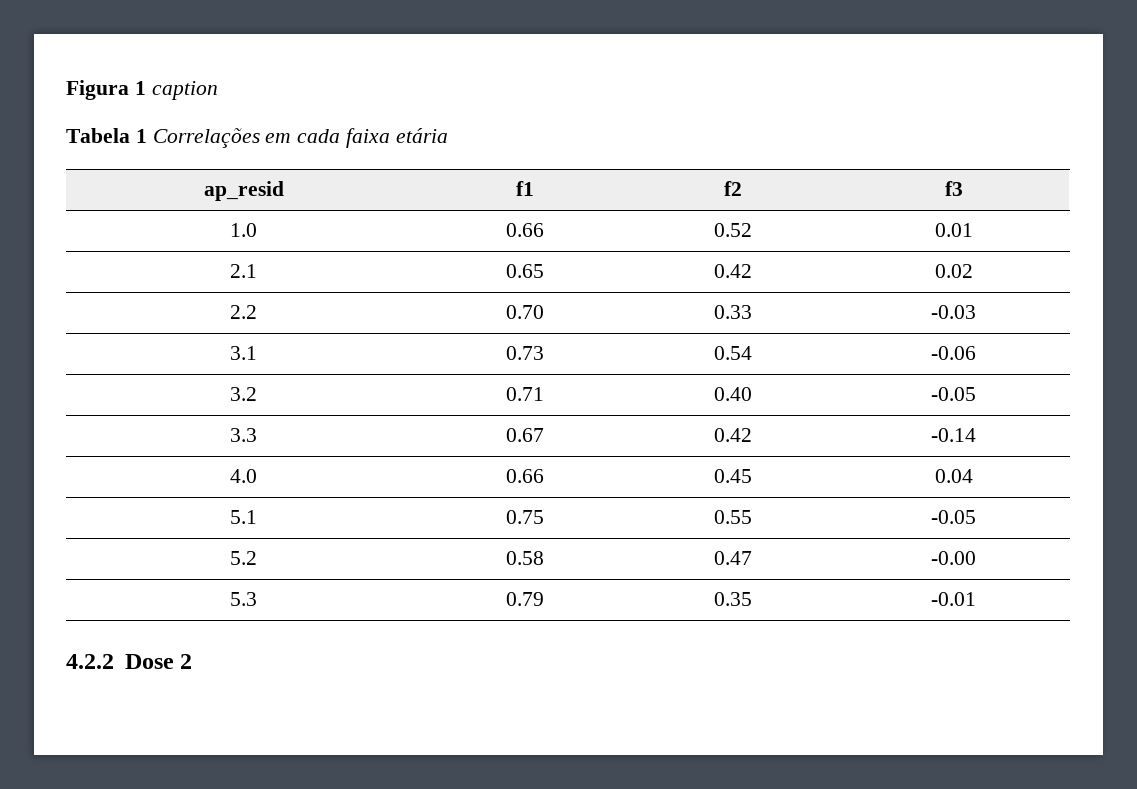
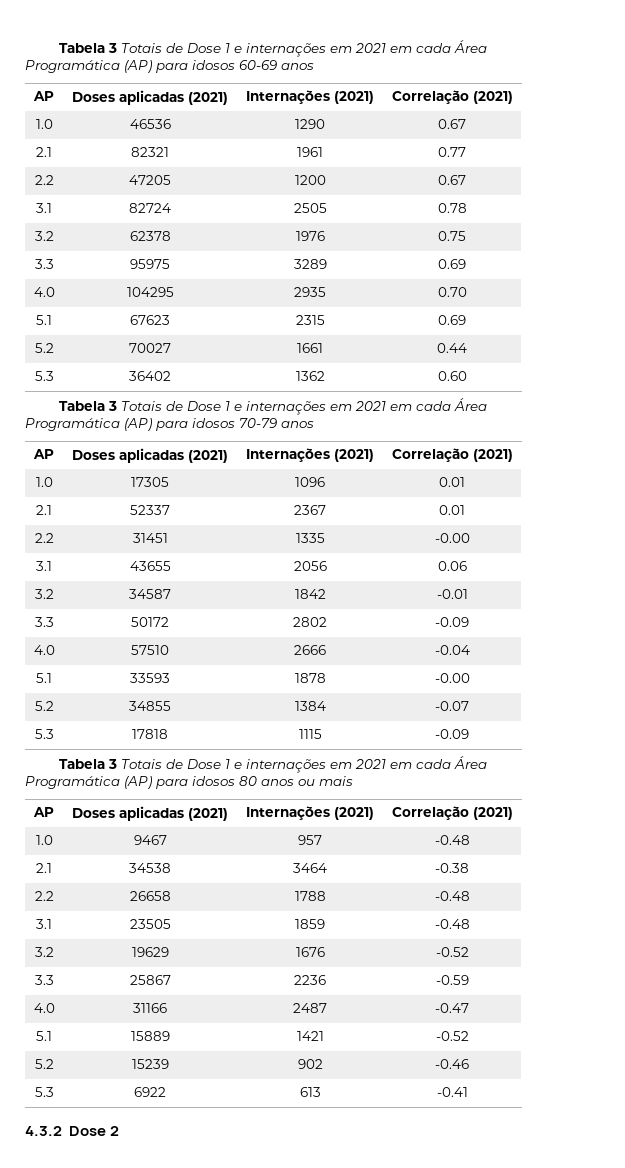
- Figura 1 caption
- Tabela 1 Correlações em cada faixa etária
- ap_resid | f1 | f2 | f3
- 1.0 | 0.66 | 0.52 | 0.01
- 2.1 | 0.65 | 0.42 | 0.02
- 2.2 | 0.70 | 0.33 | -0.03
- 3.1 | 0.73 | 0.54 | -0.06
- 3.2 | 0.71 | 0.40 | -0.05
- 3.3 | 0.67 | 0.42 | -0.14
- 4.0 | 0.66 | 0.45 | 0.04
- 5.1 | 0.75 | 0.55 | -0.05
- 5.2 | 0.58 | 0.47 | -0.00
- 5.3 | 0.79 | 0.35 | -0.01
- 4.2.2 Dose 2
+ Tabela 3 Totais de Dose 1 e internações em 2021 em cada Área Programática (AP) para idosos 60-69 anos
+ AP | Doses aplicadas (2021) | Internações (2021) | Correlação (2021)
+ 1.0 | 46536 | 1290 | 0.67
+ 2.1 | 82321 | 1961 | 0.77
+ 2.2 | 47205 | 1200 | 0.67
+ 3.1 | 82724 | 2505 | 0.78
+ 3.2 | 62378 | 1976 | 0.75
+ 3.3 | 95975 | 3289 | 0.69
+ 4.0 | 104295 | 2935 | 0.70
+ 5.1 | 67623 | 2315 | 0.69
+ 5.2 | 70027 | 1661 | 0.44
+ 5.3 | 36402 | 1362 | 0.60
+ Tabela 3 Totais de Dose 1 e internações em 2021 em cada Área Programática (AP) para idosos 70-79 anos
+ AP | Doses aplicadas (2021) | Internações (2021) | Correlação (2021)
+ 1.0 | 17305 | 1096 | 0.01
+ 2.1 | 52337 | 2367 | 0.01
+ 2.2 | 31451 | 1335 | -0.00
+ 3.1 | 43655 | 2056 | 0.06
+ 3.2 | 34587 | 1842 | -0.01
+ 3.3 | 50172 | 2802 | -0.09
+ 4.0 | 57510 | 2666 | -0.04
+ 5.1 | 33593 | 1878 | -0.00
+ 5.2 | 34855 | 1384 | -0.07
+ 5.3 | 17818 | 1115 | -0.09
+ Tabela 3 Totais de Dose 1 e internações em 2021 em cada Área Programática (AP) para idosos 80 anos ou mais
+ AP | Doses aplicadas (2021) | Internações (2021) | Correlação (2021)
+ 1.0 | 9467 | 957 | -0.48
+ 2.1 | 34538 | 3464 | -0.38
+ 2.2 | 26658 | 1788 | -0.48
+ 3.1 | 23505 | 1859 | -0.48
+ 3.2 | 19629 | 1676 | -0.52
+ 3.3 | 25867 | 2236 | -0.59
+ 4.0 | 31166 | 2487 | -0.47
+ 5.1 | 15889 | 1421 | -0.52
+ 5.2 | 15239 | 902 | -0.46
+ 5.3 | 6922 | 613 | -0.41
+ 4.3.2 Dose 2

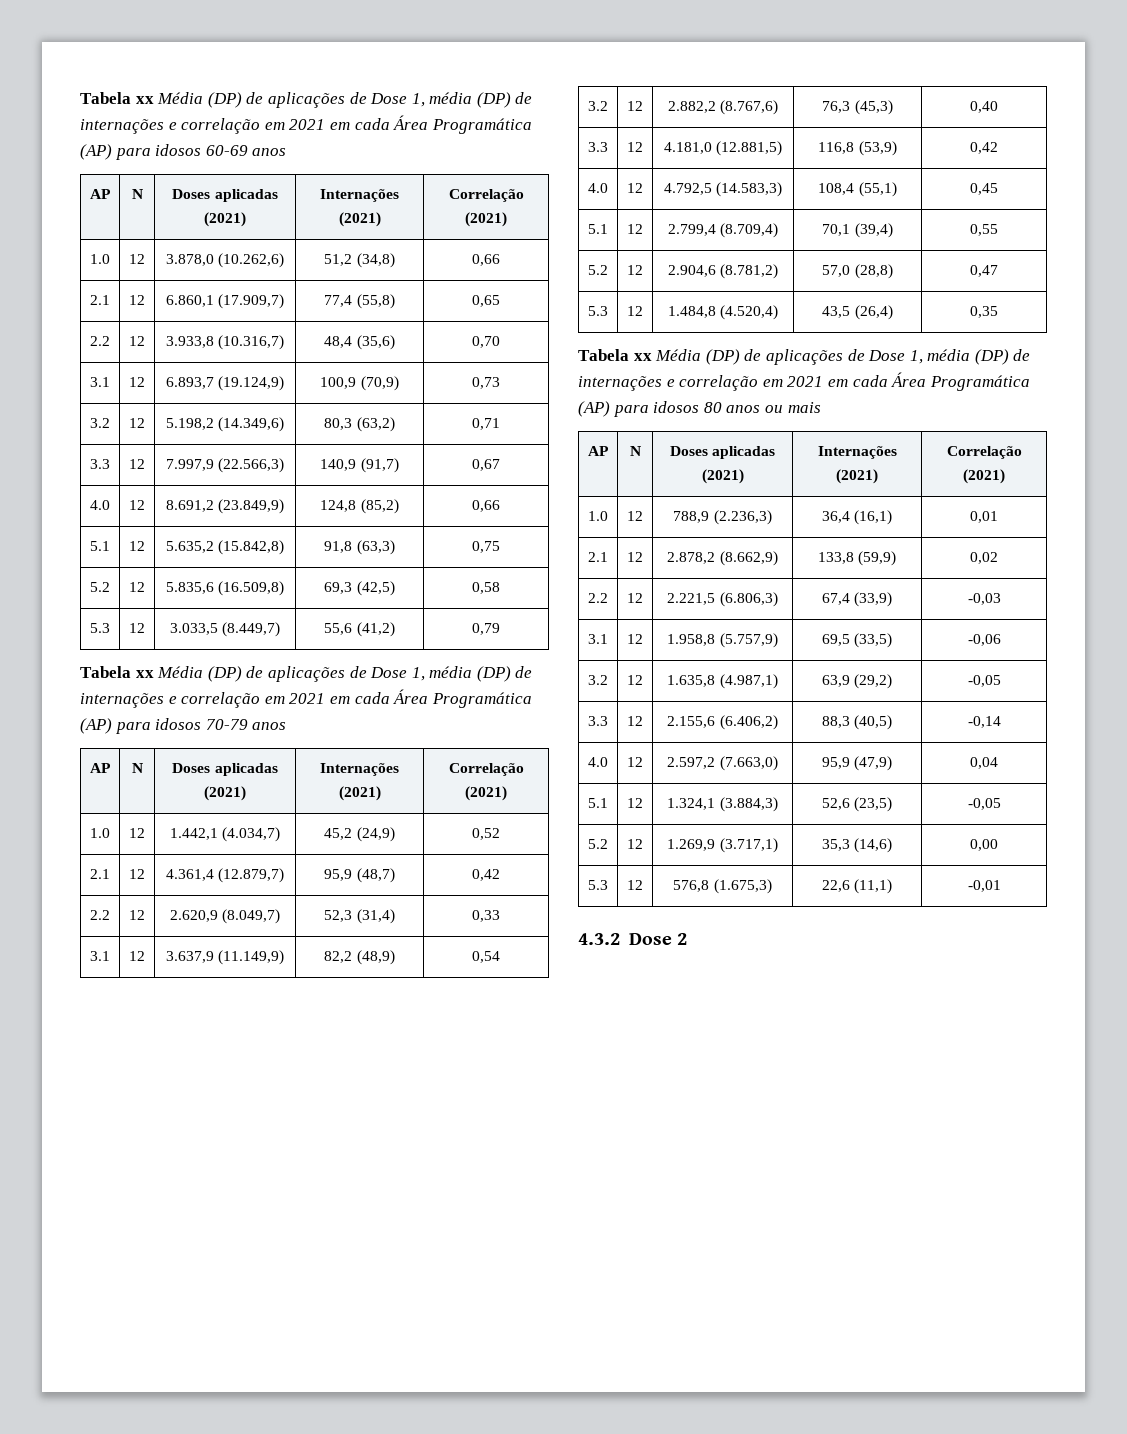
- Tabela 3 Totais de Dose 1 e internações em 2021 em cada Área Programática (AP) para idosos 60-69 anos
- AP | Doses aplicadas (2021) | Internações (2021) | Correlação (2021)
- 1.0 | 46536 | 1290 | 0.67
- 2.1 | 82321 | 1961 | 0.77
- 2.2 | 47205 | 1200 | 0.67
- 3.1 | 82724 | 2505 | 0.78
- 3.2 | 62378 | 1976 | 0.75
- 3.3 | 95975 | 3289 | 0.69
- 4.0 | 104295 | 2935 | 0.70
- 5.1 | 67623 | 2315 | 0.69
- 5.2 | 70027 | 1661 | 0.44
- 5.3 | 36402 | 1362 | 0.60
- Tabela 3 Totais de Dose 1 e internações em 2021 em cada Área Programática (AP) para idosos 70-79 anos
- AP | Doses aplicadas (2021) | Internações (2021) | Correlação (2021)
- 1.0 | 17305 | 1096 | 0.01
- 2.1 | 52337 | 2367 | 0.01
- 2.2 | 31451 | 1335 | -0.00
- 3.1 | 43655 | 2056 | 0.06
- 3.2 | 34587 | 1842 | -0.01
- 3.3 | 50172 | 2802 | -0.09
- 4.0 | 57510 | 2666 | -0.04
- 5.1 | 33593 | 1878 | -0.00
- 5.2 | 34855 | 1384 | -0.07
- 5.3 | 17818 | 1115 | -0.09
- Tabela 3 Totais de Dose 1 e internações em 2021 em cada Área Programática (AP) para idosos 80 anos ou mais
- AP | Doses aplicadas (2021) | Internações (2021) | Correlação (2021)
- 1.0 | 9467 | 957 | -0.48
- 2.1 | 34538 | 3464 | -0.38
- 2.2 | 26658 | 1788 | -0.48
- 3.1 | 23505 | 1859 | -0.48
- 3.2 | 19629 | 1676 | -0.52
- 3.3 | 25867 | 2236 | -0.59
- 4.0 | 31166 | 2487 | -0.47
- 5.1 | 15889 | 1421 | -0.52
- 5.2 | 15239 | 902 | -0.46
- 5.3 | 6922 | 613 | -0.41
+ Tabela xx Média (DP) de aplicações de Dose 1, média (DP) de internações e correlação em 2021 em cada Área Programática (AP) para idosos 60-69 anos
+ AP | N | Doses aplicadas (2021) | Internações (2021) | Correlação (2021)
+ 1.0 | 12 | 3.878,0 (10.262,6) | 51,2 (34,8) | 0,66
+ 2.1 | 12 | 6.860,1 (17.909,7) | 77,4 (55,8) | 0,65
+ 2.2 | 12 | 3.933,8 (10.316,7) | 48,4 (35,6) | 0,70
+ 3.1 | 12 | 6.893,7 (19.124,9) | 100,9 (70,9) | 0,73
+ 3.2 | 12 | 5.198,2 (14.349,6) | 80,3 (63,2) | 0,71
+ 3.3 | 12 | 7.997,9 (22.566,3) | 140,9 (91,7) | 0,67
+ 4.0 | 12 | 8.691,2 (23.849,9) | 124,8 (85,2) | 0,66
+ 5.1 | 12 | 5.635,2 (15.842,8) | 91,8 (63,3) | 0,75
+ 5.2 | 12 | 5.835,6 (16.509,8) | 69,3 (42,5) | 0,58
+ 5.3 | 12 | 3.033,5 (8.449,7) | 55,6 (41,2) | 0,79
+ Tabela xx Média (DP) de aplicações de Dose 1, média (DP) de internações e correlação em 2021 em cada Área Programática (AP) para idosos 70-79 anos
+ AP | N | Doses aplicadas (2021) | Internações (2021) | Correlação (2021)
+ 1.0 | 12 | 1.442,1 (4.034,7) | 45,2 (24,9) | 0,52
+ 2.1 | 12 | 4.361,4 (12.879,7) | 95,9 (48,7) | 0,42
+ 2.2 | 12 | 2.620,9 (8.049,7) | 52,3 (31,4) | 0,33
+ 3.1 | 12 | 3.637,9 (11.149,9) | 82,2 (48,9) | 0,54
+ 3.2 | 12 | 2.882,2 (8.767,6) | 76,3 (45,3) | 0,40
+ 3.3 | 12 | 4.181,0 (12.881,5) | 116,8 (53,9) | 0,42
+ 4.0 | 12 | 4.792,5 (14.583,3) | 108,4 (55,1) | 0,45
+ 5.1 | 12 | 2.799,4 (8.709,4) | 70,1 (39,4) | 0,55
+ 5.2 | 12 | 2.904,6 (8.781,2) | 57,0 (28,8) | 0,47
+ 5.3 | 12 | 1.484,8 (4.520,4) | 43,5 (26,4) | 0,35
+ Tabela xx Média (DP) de aplicações de Dose 1, média (DP) de internações e correlação em 2021 em cada Área Programática (AP) para idosos 80 anos ou mais
+ AP | N | Doses aplicadas (2021) | Internações (2021) | Correlação (2021)
+ 1.0 | 12 | 788,9 (2.236,3) | 36,4 (16,1) | 0,01
+ 2.1 | 12 | 2.878,2 (8.662,9) | 133,8 (59,9) | 0,02
+ 2.2 | 12 | 2.221,5 (6.806,3) | 67,4 (33,9) | -0,03
+ 3.1 | 12 | 1.958,8 (5.757,9) | 69,5 (33,5) | -0,06
+ 3.2 | 12 | 1.635,8 (4.987,1) | 63,9 (29,2) | -0,05
+ 3.3 | 12 | 2.155,6 (6.406,2) | 88,3 (40,5) | -0,14
+ 4.0 | 12 | 2.597,2 (7.663,0) | 95,9 (47,9) | 0,04
+ 5.1 | 12 | 1.324,1 (3.884,3) | 52,6 (23,5) | -0,05
+ 5.2 | 12 | 1.269,9 (3.717,1) | 35,3 (14,6) | 0,00
+ 5.3 | 12 | 576,8 (1.675,3) | 22,6 (11,1) | -0,01

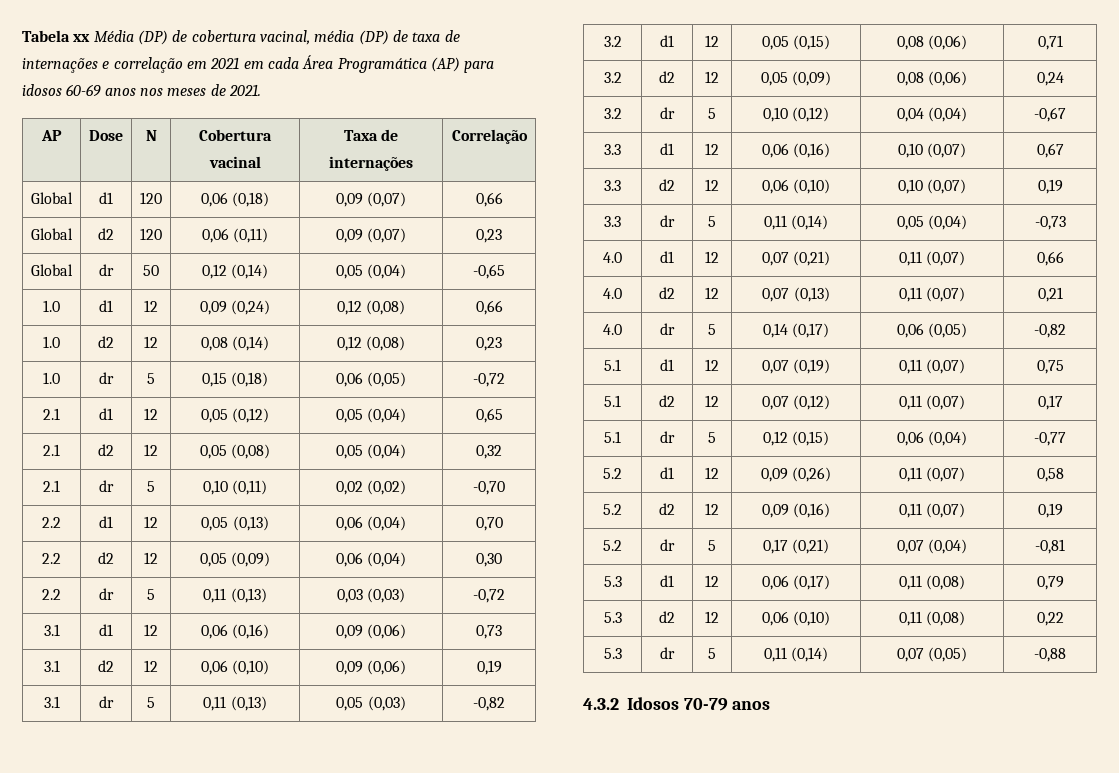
- Tabela xx Média (DP) de aplicações de Dose 1, média (DP) de internações e correlação em 2021 em cada Área Programática (AP) para idosos 60-69 anos
- AP | N | Doses aplicadas (2021) | Internações (2021) | Correlação (2021)
- 1.0 | 12 | 3.878,0 (10.262,6) | 51,2 (34,8) | 0,66
- 2.1 | 12 | 6.860,1 (17.909,7) | 77,4 (55,8) | 0,65
+ Tabela xx Média (DP) de cobertura vacinal, média (DP) de taxa de internações e correlação em 2021 em cada Área Programática (AP) para idosos 60-69 anos nos meses de 2021.
+ AP | Dose | N | Cobertura vacinal | Taxa de internações | Correlação
+ Global | d1 | 120 | 0,06 (0,18) | 0,09 (0,07) | 0,66
+ Global | d2 | 120 | 0,06 (0,11) | 0,09 (0,07) | 0,23
+ Global | dr | 50 | 0,12 (0,14) | 0,05 (0,04) | -0,65
+ 1.0 | d1 | 12 | 0,09 (0,24) | 0,12 (0,08) | 0,66
+ 1.0 | d2 | 12 | 0,08 (0,14) | 0,12 (0,08) | 0,23
+ 1.0 | dr | 5 | 0,15 (0,18) | 0,06 (0,05) | -0,72
+ 2.1 | d1 | 12 | 0,05 (0,12) | 0,05 (0,04) | 0,65
- 2.2 | 12 | 3.933,8 (10.316,7) | 48,4 (35,6) | 0,70
+ 2.1 | d2 | 12 | 0,05 (0,08) | 0,05 (0,04) | 0,32
+ 2.1 | dr | 5 | 0,10 (0,11) | 0,02 (0,02) | -0,70
+ 2.2 | d1 | 12 | 0,05 (0,13) | 0,06 (0,04) | 0,70
- 3.1 | 12 | 6.893,7 (19.124,9) | 100,9 (70,9) | 0,73
+ 2.2 | d2 | 12 | 0,05 (0,09) | 0,06 (0,04) | 0,30
+ 2.2 | dr | 5 | 0,11 (0,13) | 0,03 (0,03) | -0,72
+ 3.1 | d1 | 12 | 0,06 (0,16) | 0,09 (0,06) | 0,73
- 3.2 | 12 | 5.198,2 (14.349,6) | 80,3 (63,2) | 0,71
+ 3.1 | d2 | 12 | 0,06 (0,10) | 0,09 (0,06) | 0,19
+ 3.1 | dr | 5 | 0,11 (0,13) | 0,05 (0,03) | -0,82
+ 3.2 | d1 | 12 | 0,05 (0,15) | 0,08 (0,06) | 0,71
- 3.3 | 12 | 7.997,9 (22.566,3) | 140,9 (91,7) | 0,67
+ 3.2 | d2 | 12 | 0,05 (0,09) | 0,08 (0,06) | 0,24
+ 3.2 | dr | 5 | 0,10 (0,12) | 0,04 (0,04) | -0,67
+ 3.3 | d1 | 12 | 0,06 (0,16) | 0,10 (0,07) | 0,67
- 4.0 | 12 | 8.691,2 (23.849,9) | 124,8 (85,2) | 0,66
- 5.1 | 12 | 5.635,2 (15.842,8) | 91,8 (63,3) | 0,75
+ 3.3 | d2 | 12 | 0,06 (0,10) | 0,10 (0,07) | 0,19
+ 3.3 | dr | 5 | 0,11 (0,14) | 0,05 (0,04) | -0,73
+ 4.0 | d1 | 12 | 0,07 (0,21) | 0,11 (0,07) | 0,66
+ 4.0 | d2 | 12 | 0,07 (0,13) | 0,11 (0,07) | 0,21
+ 4.0 | dr | 5 | 0,14 (0,17) | 0,06 (0,05) | -0,82
+ 5.1 | d1 | 12 | 0,07 (0,19) | 0,11 (0,07) | 0,75
- 5.2 | 12 | 5.835,6 (16.509,8) | 69,3 (42,5) | 0,58
+ 5.1 | d2 | 12 | 0,07 (0,12) | 0,11 (0,07) | 0,17
+ 5.1 | dr | 5 | 0,12 (0,15) | 0,06 (0,04) | -0,77
+ 5.2 | d1 | 12 | 0,09 (0,26) | 0,11 (0,07) | 0,58
- 5.3 | 12 | 3.033,5 (8.449,7) | 55,6 (41,2) | 0,79
- Tabela xx Média (DP) de aplicações de Dose 1, média (DP) de internações e correlação em 2021 em cada Área Programática (AP) para idosos 70-79 anos
- AP | N | Doses aplicadas (2021) | Internações (2021) | Correlação (2021)
- 1.0 | 12 | 1.442,1 (4.034,7) | 45,2 (24,9) | 0,52
- 2.1 | 12 | 4.361,4 (12.879,7) | 95,9 (48,7) | 0,42
- 2.2 | 12 | 2.620,9 (8.049,7) | 52,3 (31,4) | 0,33
- 3.1 | 12 | 3.637,9 (11.149,9) | 82,2 (48,9) | 0,54
- 3.2 | 12 | 2.882,2 (8.767,6) | 76,3 (45,3) | 0,40
- 3.3 | 12 | 4.181,0 (12.881,5) | 116,8 (53,9) | 0,42
- 4.0 | 12 | 4.792,5 (14.583,3) | 108,4 (55,1) | 0,45
- 5.1 | 12 | 2.799,4 (8.709,4) | 70,1 (39,4) | 0,55
- 5.2 | 12 | 2.904,6 (8.781,2) | 57,0 (28,8) | 0,47
- 5.3 | 12 | 1.484,8 (4.520,4) | 43,5 (26,4) | 0,35
- Tabela xx Média (DP) de aplicações de Dose 1, média (DP) de internações e correlação em 2021 em cada Área Programática (AP) para idosos 80 anos ou mais
- AP | N | Doses aplicadas (2021) | Internações (2021) | Correlação (2021)
- 1.0 | 12 | 788,9 (2.236,3) | 36,4 (16,1) | 0,01
- 2.1 | 12 | 2.878,2 (8.662,9) | 133,8 (59,9) | 0,02
- 2.2 | 12 | 2.221,5 (6.806,3) | 67,4 (33,9) | -0,03
- 3.1 | 12 | 1.958,8 (5.757,9) | 69,5 (33,5) | -0,06
- 3.2 | 12 | 1.635,8 (4.987,1) | 63,9 (29,2) | -0,05
- 3.3 | 12 | 2.155,6 (6.406,2) | 88,3 (40,5) | -0,14
- 4.0 | 12 | 2.597,2 (7.663,0) | 95,9 (47,9) | 0,04
- 5.1 | 12 | 1.324,1 (3.884,3) | 52,6 (23,5) | -0,05
- 5.2 | 12 | 1.269,9 (3.717,1) | 35,3 (14,6) | 0,00
- 5.3 | 12 | 576,8 (1.675,3) | 22,6 (11,1) | -0,01
- 4.3.2 Dose 2
+ 5.2 | d2 | 12 | 0,09 (0,16) | 0,11 (0,07) | 0,19
+ 5.2 | dr | 5 | 0,17 (0,21) | 0,07 (0,04) | -0,81
+ 5.3 | d1 | 12 | 0,06 (0,17) | 0,11 (0,08) | 0,79
+ 5.3 | d2 | 12 | 0,06 (0,10) | 0,11 (0,08) | 0,22
+ 5.3 | dr | 5 | 0,11 (0,14) | 0,07 (0,05) | -0,88
+ 4.3.2 Idosos 70-79 anos

